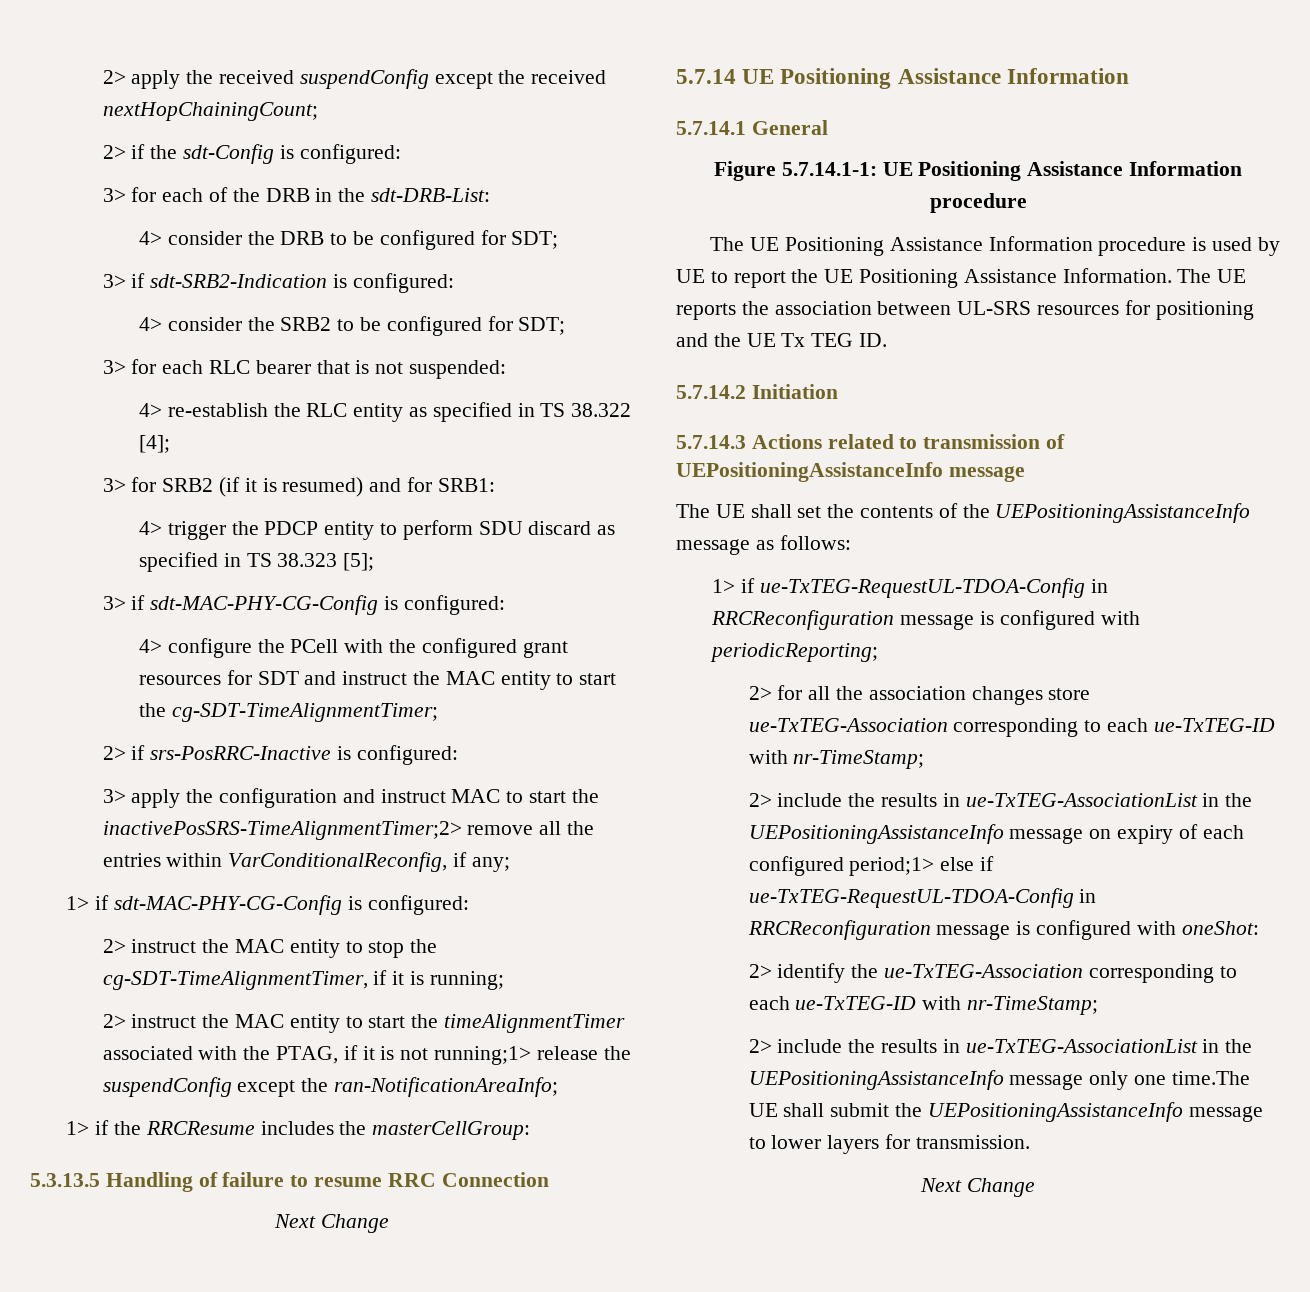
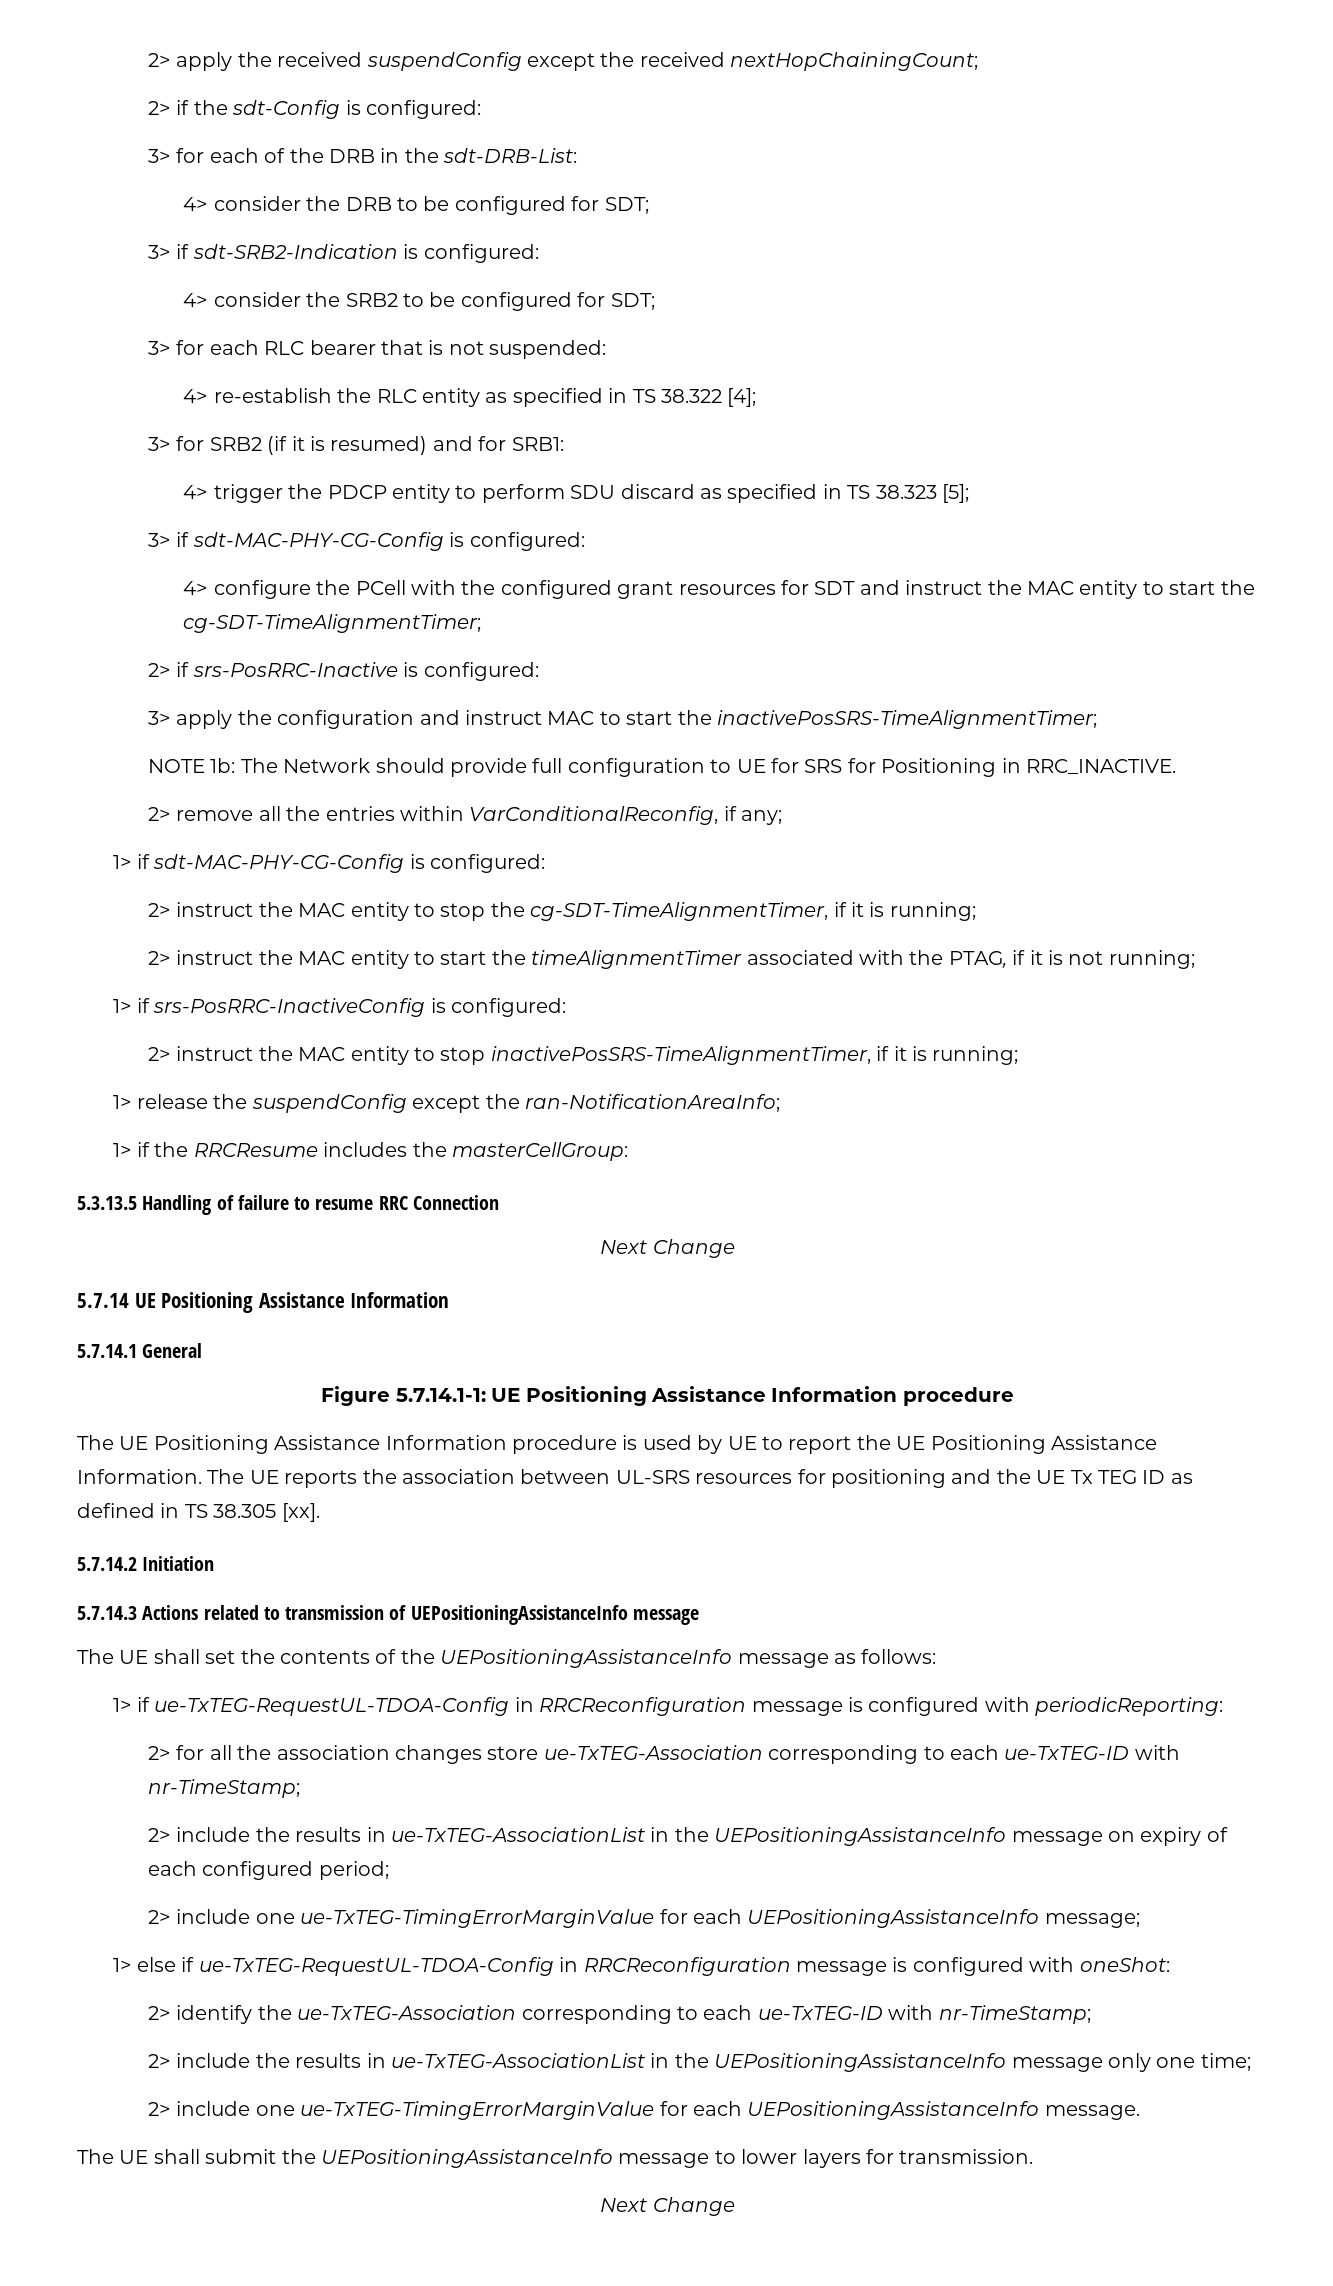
- 3> apply the configuration and instruct MAC to start the inactivePosSRS-TimeAlignmentTimer;2> remove all the entries within VarConditionalReconfig, if any;
+ 3> apply the configuration and instruct MAC to start the inactivePosSRS-TimeAlignmentTimer;
+ NOTE 1b: The Network should provide full configuration to UE for SRS for Positioning in RRC_INACTIVE.
+ 2> remove all the entries within VarConditionalReconfig, if any;
- 2> instruct the MAC entity to start the timeAlignmentTimer associated with the PTAG, if it is not running;1> release the suspendConfig except the ran-NotificationAreaInfo;
+ 2> instruct the MAC entity to start the timeAlignmentTimer associated with the PTAG, if it is not running;
+ 1> if srs-PosRRC-InactiveConfig is configured:
+ 2> instruct the MAC entity to stop inactivePosSRS-TimeAlignmentTimer, if it is running;
+ 1> release the suspendConfig except the ran-NotificationAreaInfo;
- The UE reports the association between UL-SRS resources for positioning and the UE Tx TEG ID.
+ The UE reports the association between UL-SRS resources for positioning and the UE Tx TEG ID as defined in TS 38.305 [xx].
- 1> if ue-TxTEG-RequestUL-TDOA-Config in RRCReconfiguration message is configured with periodicReporting;
+ 1> if ue-TxTEG-RequestUL-TDOA-Config in RRCReconfiguration message is configured with periodicReporting:
- 2> include the results in ue-TxTEG-AssociationList in the UEPositioningAssistanceInfo message on expiry of each configured period;1> else if ue-TxTEG-RequestUL-TDOA-Config in RRCReconfiguration message is configured with oneShot:
+ 2> include the results in ue-TxTEG-AssociationList in the UEPositioningAssistanceInfo message on expiry of each configured period;
+ 2> include one ue-TxTEG-TimingErrorMarginValue for each UEPositioningAssistanceInfo message;
+ 1> else if ue-TxTEG-RequestUL-TDOA-Config in RRCReconfiguration message is configured with oneShot:
- 2> include the results in ue-TxTEG-AssociationList in the UEPositioningAssistanceInfo message only one time.The UE shall submit the UEPositioningAssistanceInfo message to lower layers for transmission.
+ 2> include the results in ue-TxTEG-AssociationList in the UEPositioningAssistanceInfo message only one time;
+ 2> include one ue-TxTEG-TimingErrorMarginValue for each UEPositioningAssistanceInfo message.
+ The UE shall submit the UEPositioningAssistanceInfo message to lower layers for transmission.

